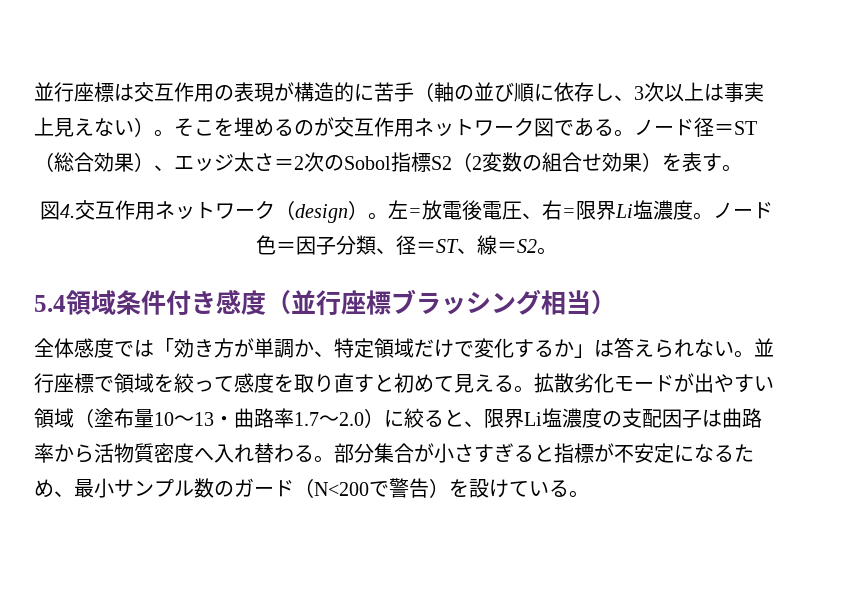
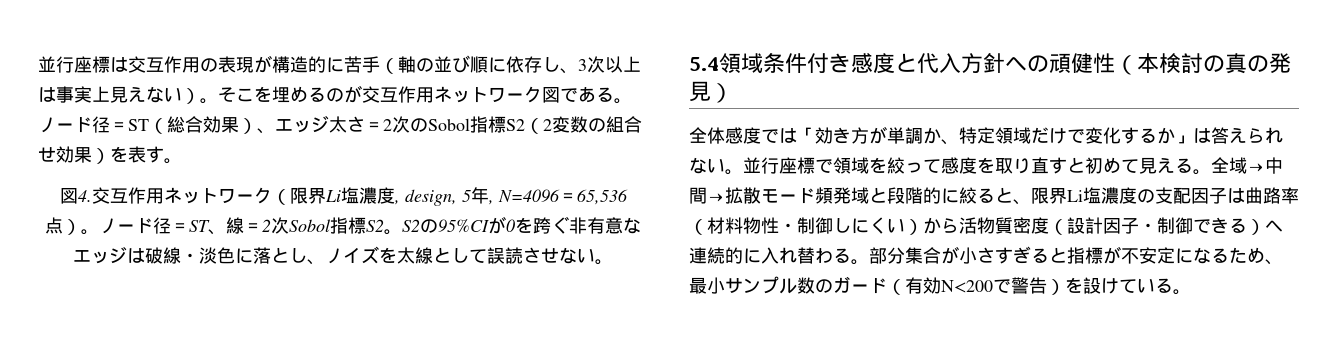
- 図4.交互作用ネットワーク（design）。左=放電後電圧、右=限界Li塩濃度。ノード色＝因子分類、径＝ST、線＝S2。
+ 図4.交互作用ネットワーク（限界Li塩濃度, design, 5年, N=4096＝65,536点）。ノード径＝ST、線＝2次Sobol指標S2。S2の95%CIが0を跨ぐ非有意なエッジは破線・淡色に落とし、ノイズを太線として誤読させない。
- 5.4領域条件付き感度（並行座標ブラッシング相当）
+ 5.4領域条件付き感度と代入方針への頑健性（本検討の真の発見）
- 拡散劣化モードが出やすい領域（塗布量10〜13・曲路率1.7〜2.0）に絞ると、限界Li塩濃度の支配因子は曲路率から活物質密度へ入れ替わる。
+ 全域→中間→拡散モード頻発域と段階的に絞ると、限界Li塩濃度の支配因子は曲路率（材料物性・制御しにくい）から活物質密度（設計因子・制御できる）へ連続的に入れ替わる。
- 部分集合が小さすぎると指標が不安定になるため、最小サンプル数のガード（N<200で警告）を設けている。
+ 部分集合が小さすぎると指標が不安定になるため、最小サンプル数のガード（有効N<200で警告）を設けている。

